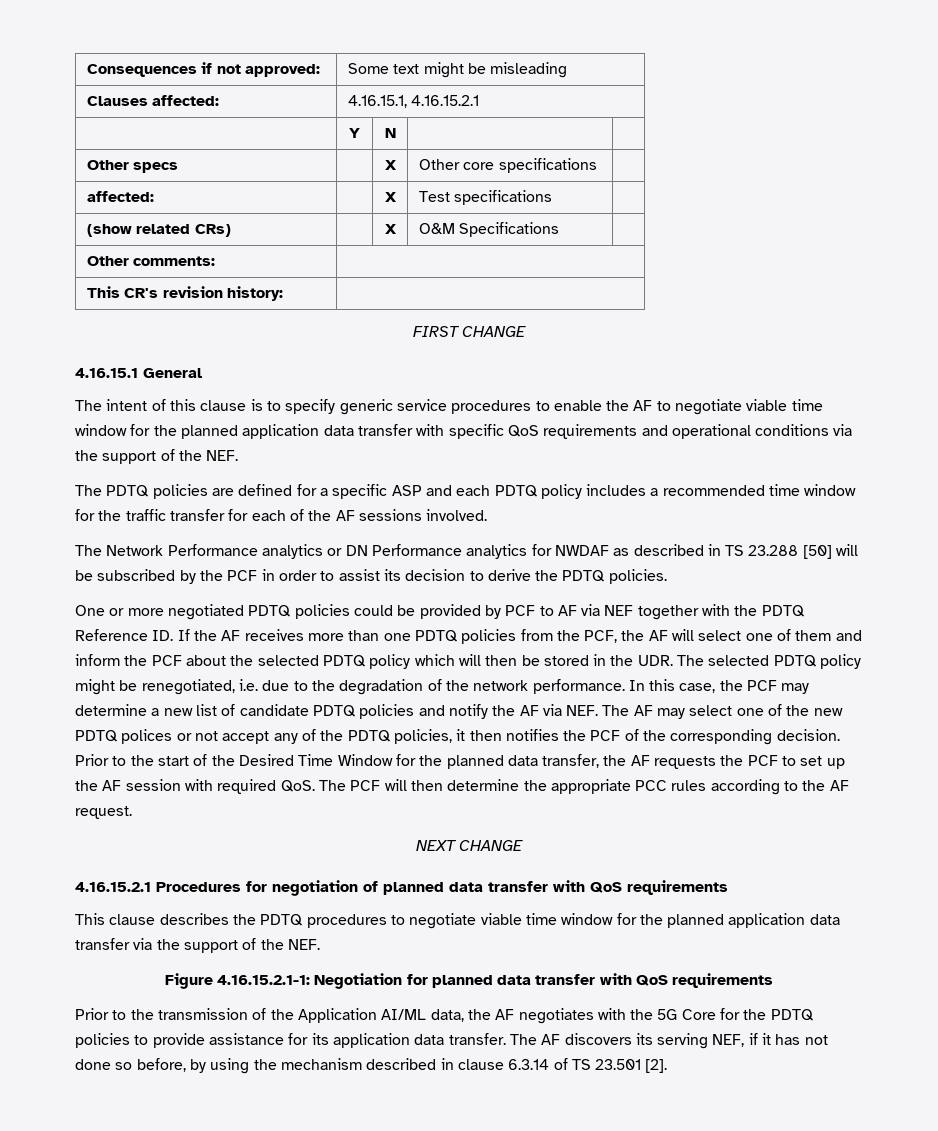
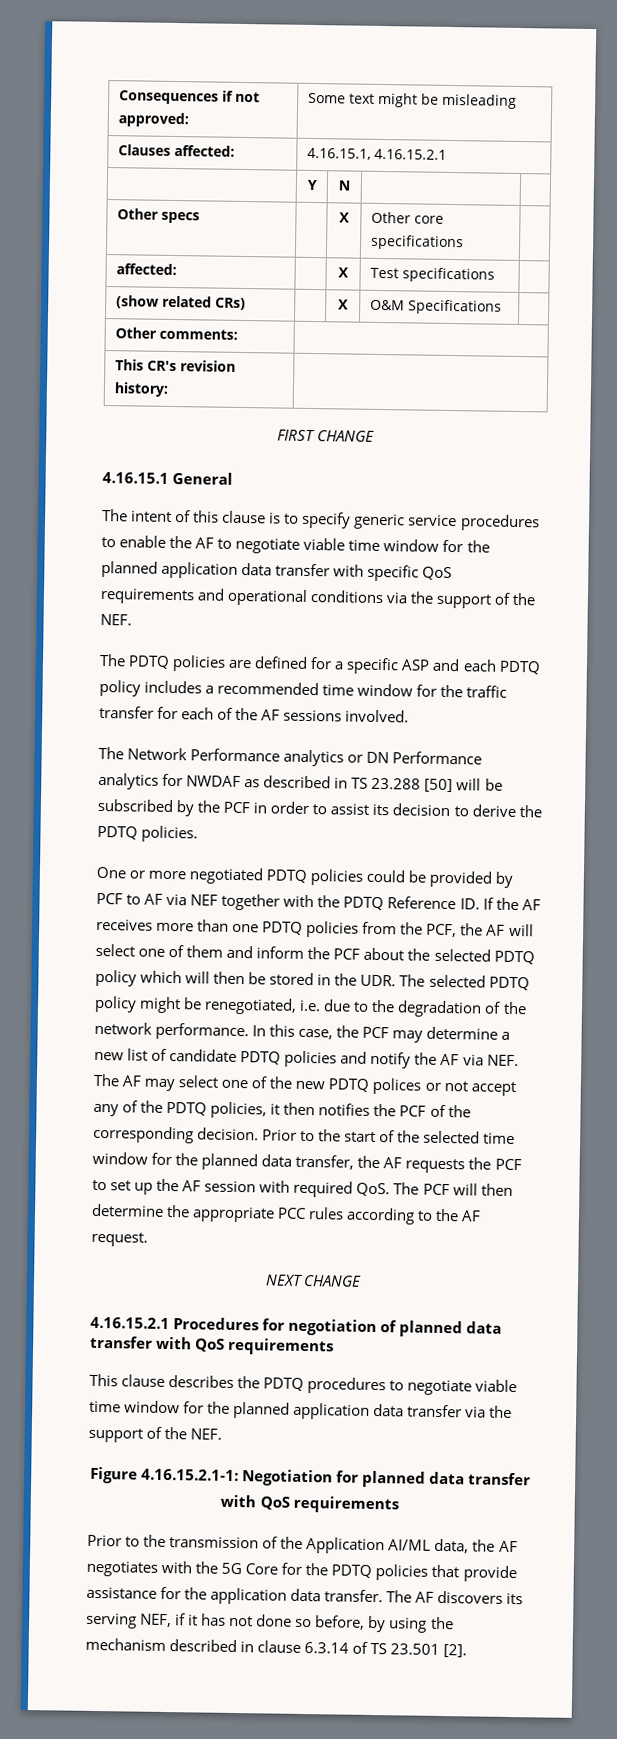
- Prior to the start of the Desired Time Window for the planned data transfer, the AF requests the PCF to set up the AF session with required QoS. The PCF will then determine the appropriate PCC rules according to the AF request.
+ Prior to the start of the selected time window for the planned data transfer, the AF requests the PCF to set up the AF session with required QoS. The PCF will then determine the appropriate PCC rules according to the AF request.
- Prior to the transmission of the Application AI/ML data, the AF negotiates with the 5G Core for the PDTQ policies to provide assistance for its application data transfer.
+ Prior to the transmission of the Application AI/ML data, the AF negotiates with the 5G Core for the PDTQ policies that provide assistance for the application data transfer.

